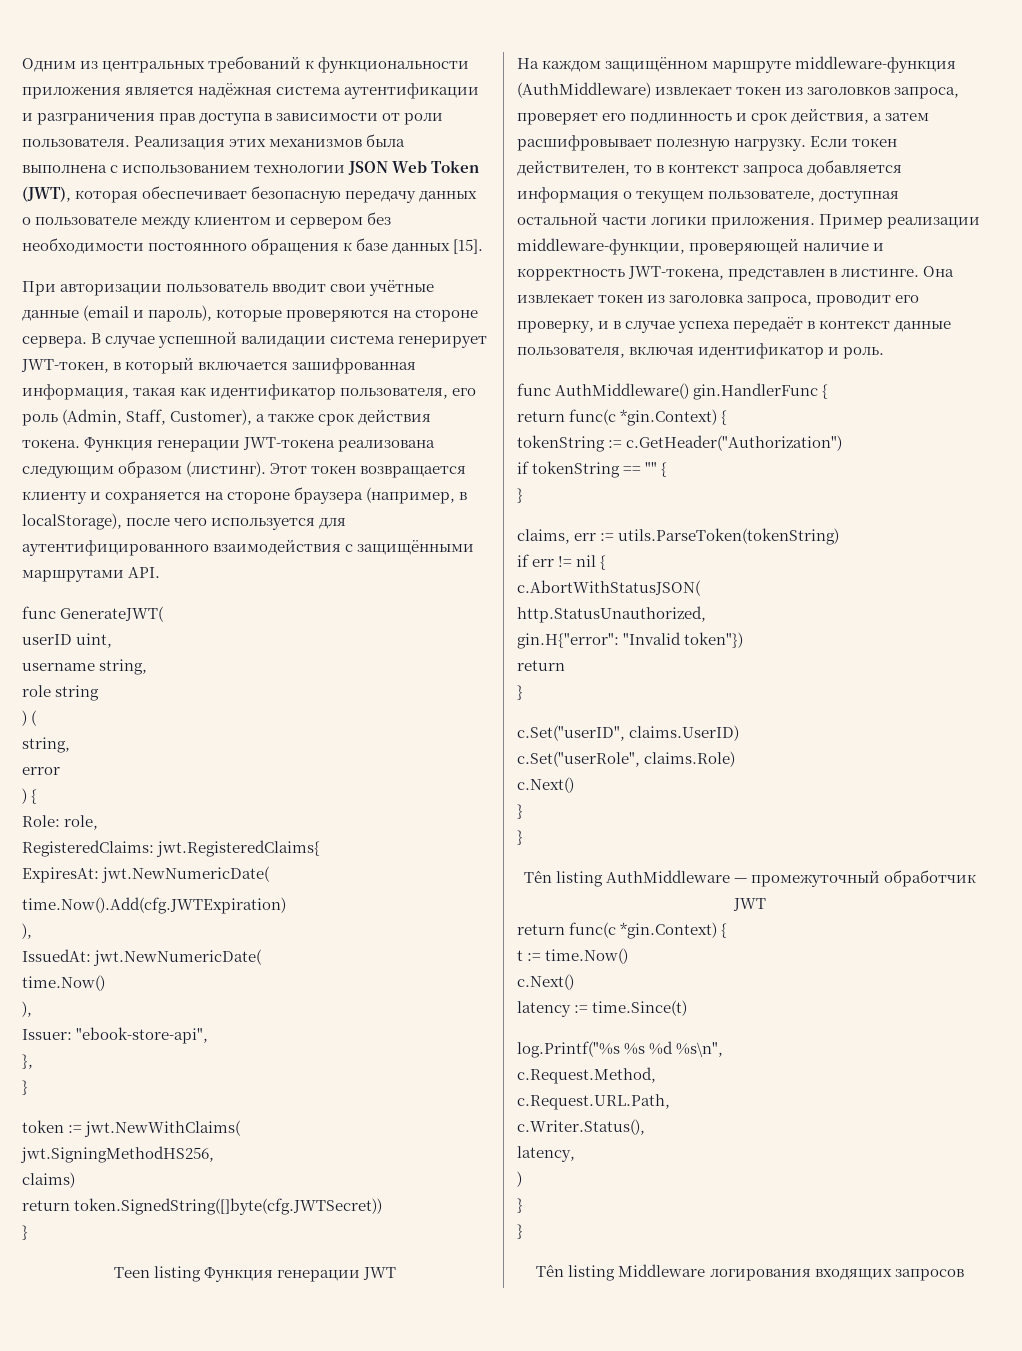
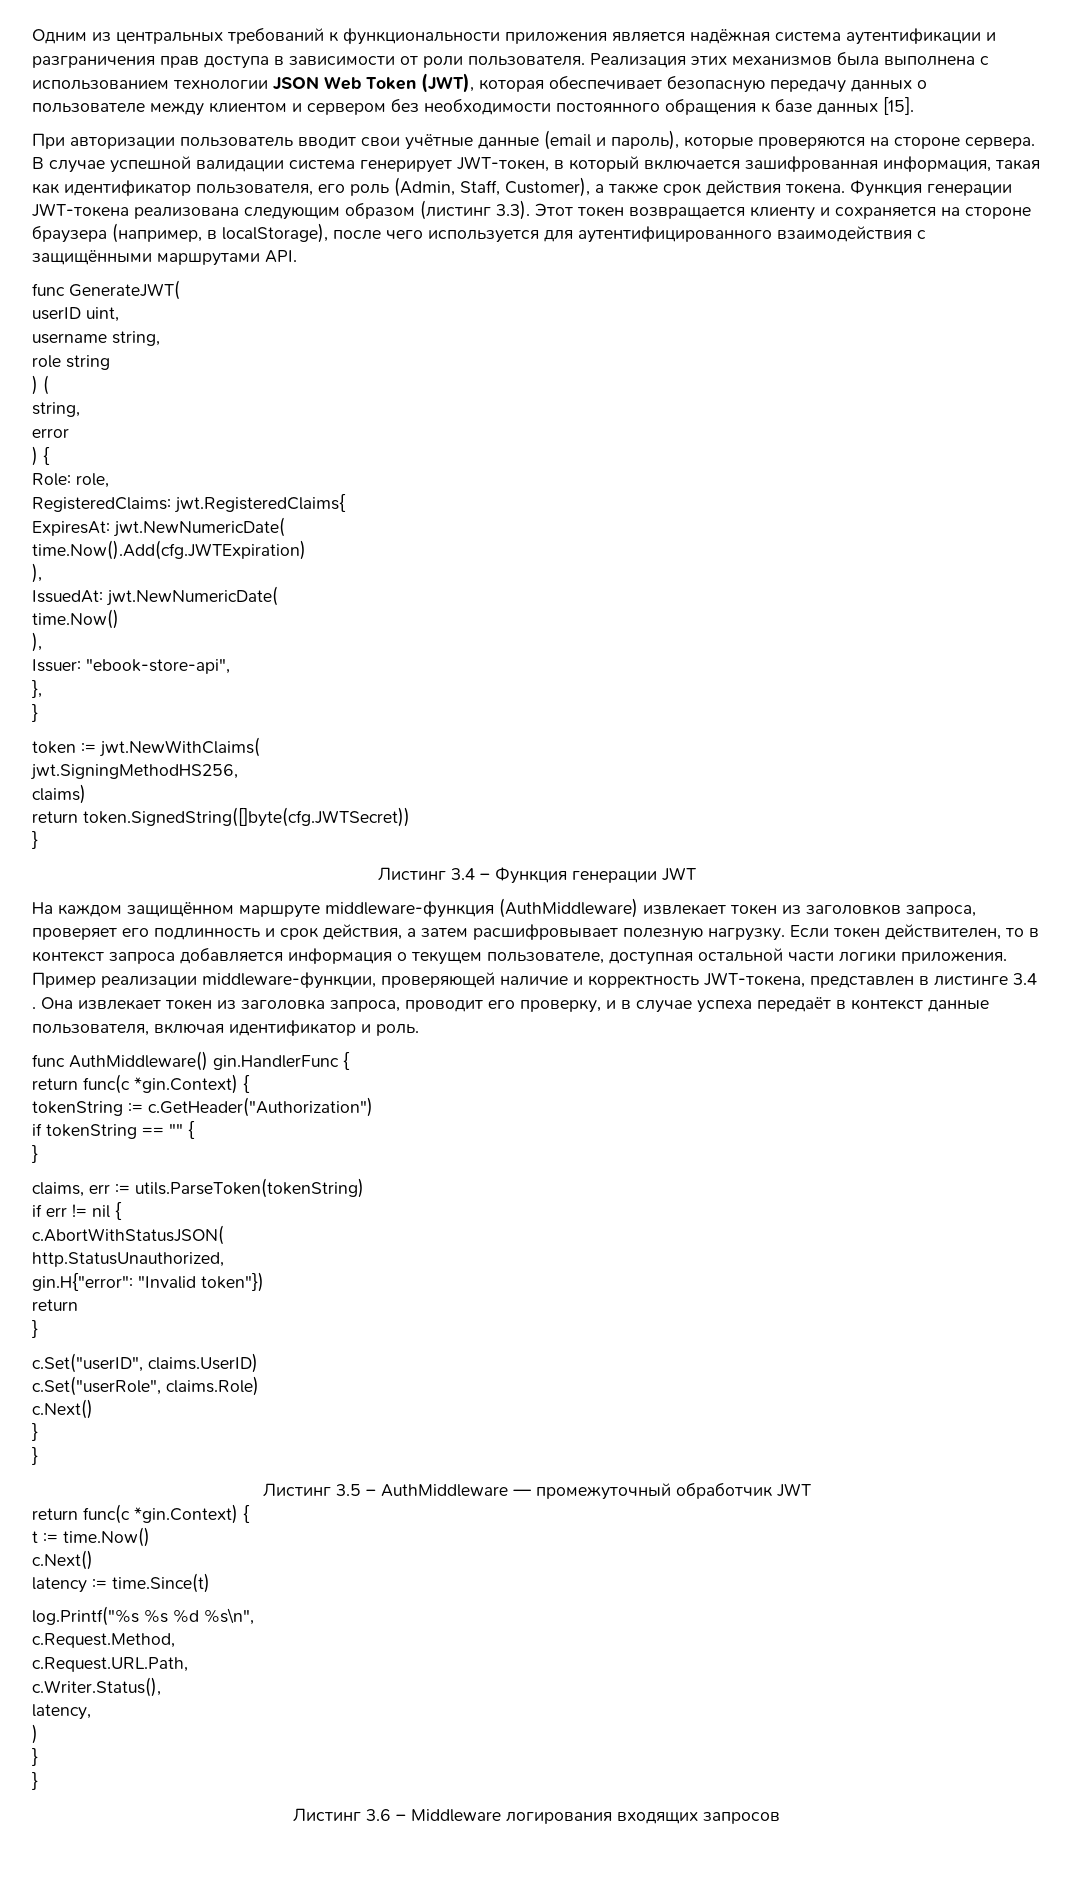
- Функция генерации JWT-токена реализована следующим образом (листинг). Этот токен возвращается клиенту и сохраняется на стороне браузера (например, в localStorage), после чего используется для аутентифицированного взаимодействия с защищёнными маршрутами API.
+ Функция генерации JWT-токена реализована следующим образом (листинг 3.3). Этот токен возвращается клиенту и сохраняется на стороне браузера (например, в localStorage), после чего используется для аутентифицированного взаимодействия с защищёнными маршрутами API.
- Teen listing Функция генерации JWT
+ Листинг 3.4 – Функция генерации JWT
- Пример реализации middleware-функции, проверяющей наличие и корректность JWT-токена, представлен в листинге.
+ Пример реализации middleware-функции, проверяющей наличие и корректность JWT-токена, представлен в листинге 3.4 .
- Tên listing AuthMiddleware — промежуточный обработчик JWT
+ Листинг 3.5 – AuthMiddleware — промежуточный обработчик JWT
- Tên listing Middleware логирования входящих запросов
+ Листинг 3.6 – Middleware логирования входящих запросов

